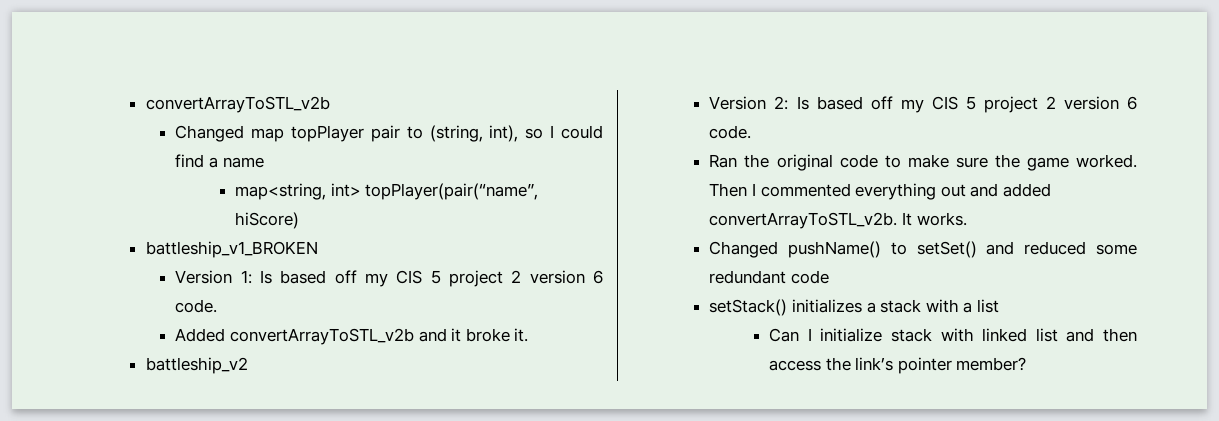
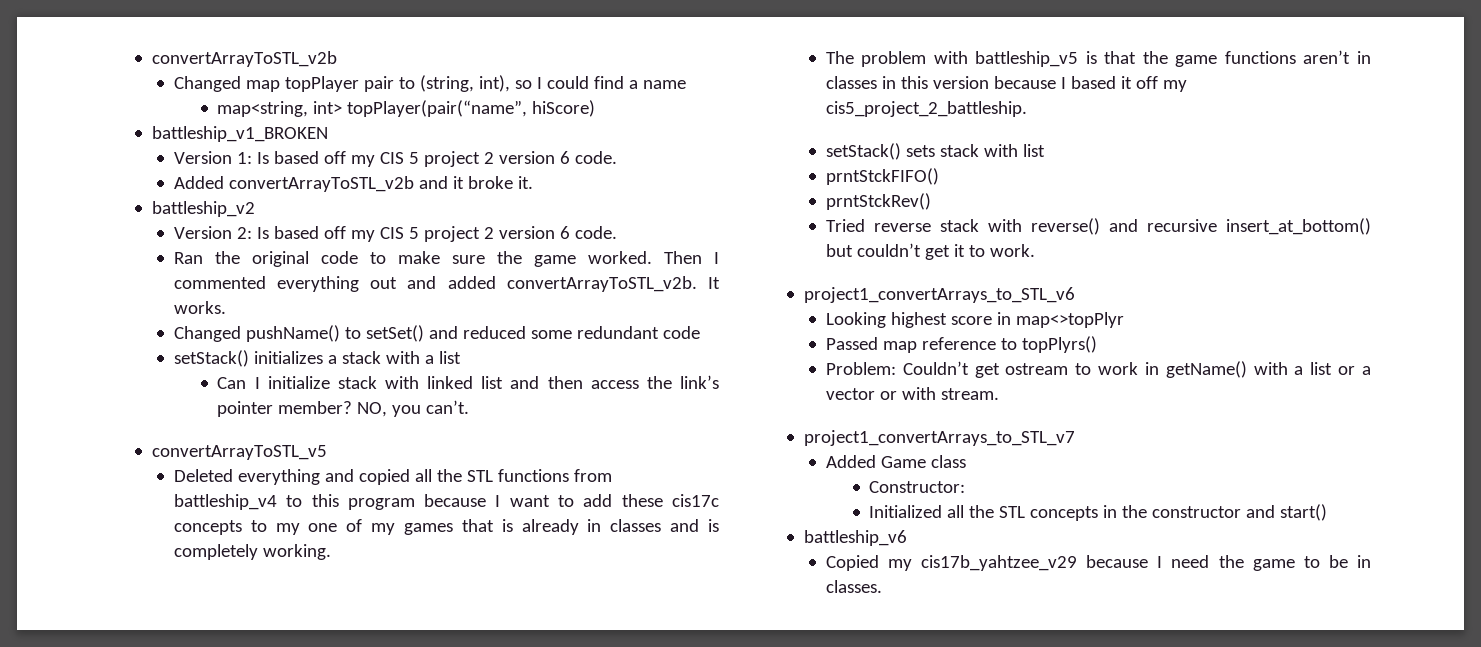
+ NO, you can’t.
+ convertArrayToSTL_v5
+ Deleted everything and copied all the STL functions from battleship_v4 to this program because I want to add these cis17c concepts to my one of my games that is already in classes and is completely working.
+ The problem with battleship_v5 is that the game functions aren’t in classes in this version because I based it off my cis5_project_2_battleship.
+ setStack() sets stack with list
+ prntStckFIFO()
+ prntStckRev()
+ Tried reverse stack with reverse() and recursive insert_at_bottom() but couldn’t get it to work.
+ project1_convertArrays_to_STL_v6
+ Looking highest score in map<>topPlyr
+ Passed map reference to topPlyrs()
+ Problem: Couldn’t get ostream to work in getName() with a list or a vector or with stream.
+ project1_convertArrays_to_STL_v7
+ Added Game class
+ Constructor:
+ Initialized all the STL concepts in the constructor and start()
+ battleship_v6
+ Copied my cis17b_yahtzee_v29 because I need the game to be in classes.

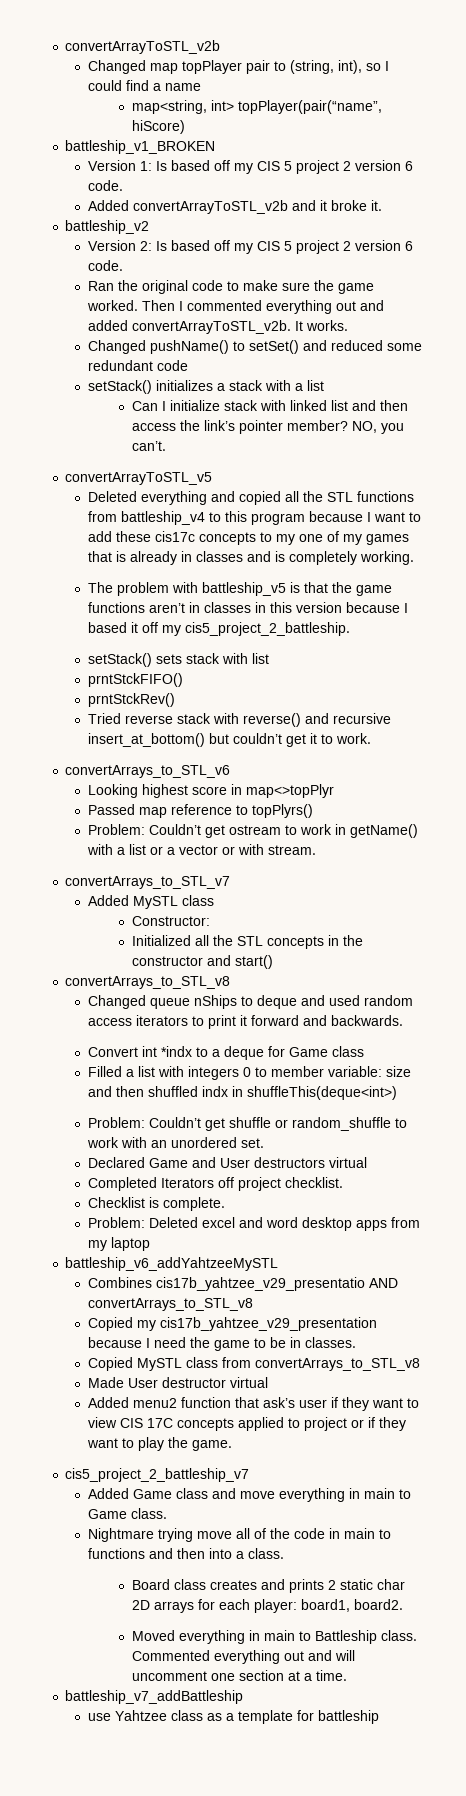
- project1_convertArrays_to_STL_v6
+ convertArrays_to_STL_v6
- project1_convertArrays_to_STL_v7
- Added Game class
+ convertArrays_to_STL_v7
+ Added MySTL class
  Initialized all the STL concepts in the constructor and start()
- battleship_v6
+ convertArrays_to_STL_v8
+ Changed queue nShips to deque and used random access iterators to print it forward and backwards.
+ Convert int *indx to a deque for Game class
+ Filled a list with integers 0 to member variable: size and then shuffled indx in shuffleThis(deque<int>)
+ Problem: Couldn’t get shuffle or random_shuffle to work with an unordered set.
+ Declared Game and User destructors virtual
+ Completed Iterators off project checklist.
+ Checklist is complete.
+ Problem: Deleted excel and word desktop apps from my laptop
+ battleship_v6_addYahtzeeMySTL
+ Combines cis17b_yahtzee_v29_presentatio AND convertArrays_to_STL_v8
- Copied my cis17b_yahtzee_v29 because I need the game to be in classes.
+ Copied my cis17b_yahtzee_v29_presentation because I need the game to be in classes.
+ Copied MySTL class from convertArrays_to_STL_v8
+ Made User destructor virtual
+ Added menu2 function that ask’s user if they want to view CIS 17C concepts applied to project or if they want to play the game.
+ cis5_project_2_battleship_v7
+ Added Game class and move everything in main to Game class.
+ Nightmare trying move all of the code in main to functions and then into a class.
+ Board class creates and prints 2 static char 2D arrays for each player: board1, board2.
+ Moved everything in main to Battleship class. Commented everything out and will uncomment one section at a time.
+ battleship_v7_addBattleship
+ use Yahtzee class as a template for battleship

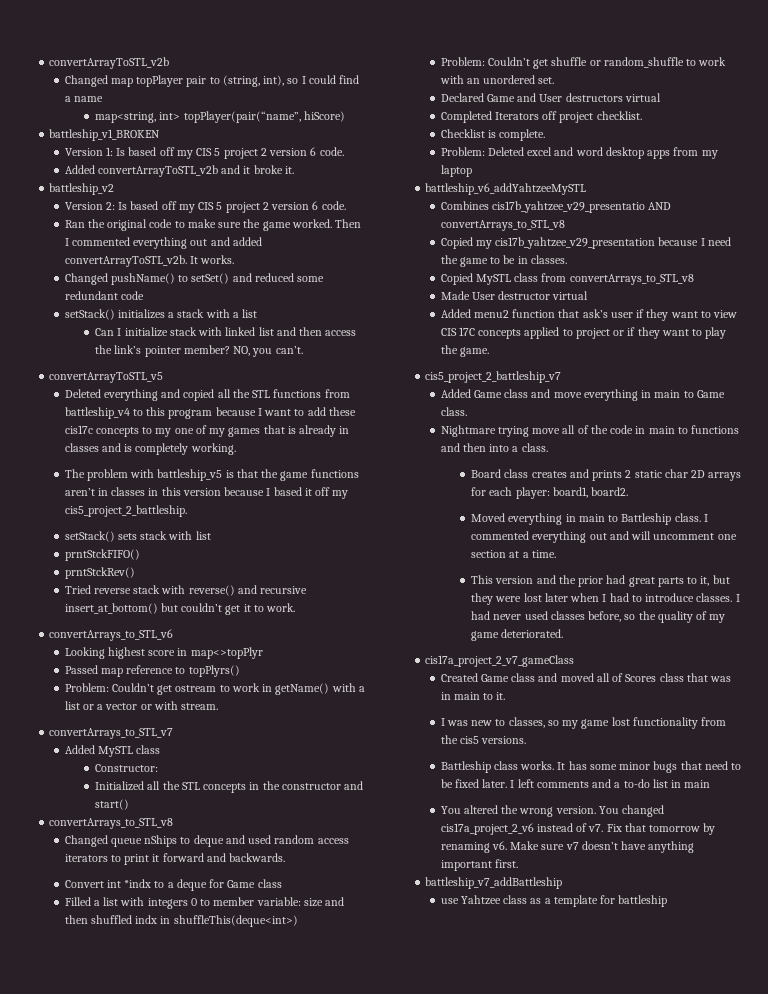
- Commented everything out and will uncomment one section at a time.
+ I commented everything out and will uncomment one section at a time.
+ This version and the prior had great parts to it, but they were lost later when I had to introduce classes. I had never used classes before, so the quality of my game deteriorated.
+ cis17a_project_2_v7_gameClass
+ Created Game class and moved all of Scores class that was in main to it.
+ I was new to classes, so my game lost functionality from the cis5 versions.
+ Battleship class works. It has some minor bugs that need to be fixed later. I left comments and a to-do list in main
+ You altered the wrong version. You changed cis17a_project_2_v6 instead of v7. Fix that tomorrow by renaming v6. Make sure v7 doesn’t have anything important first.

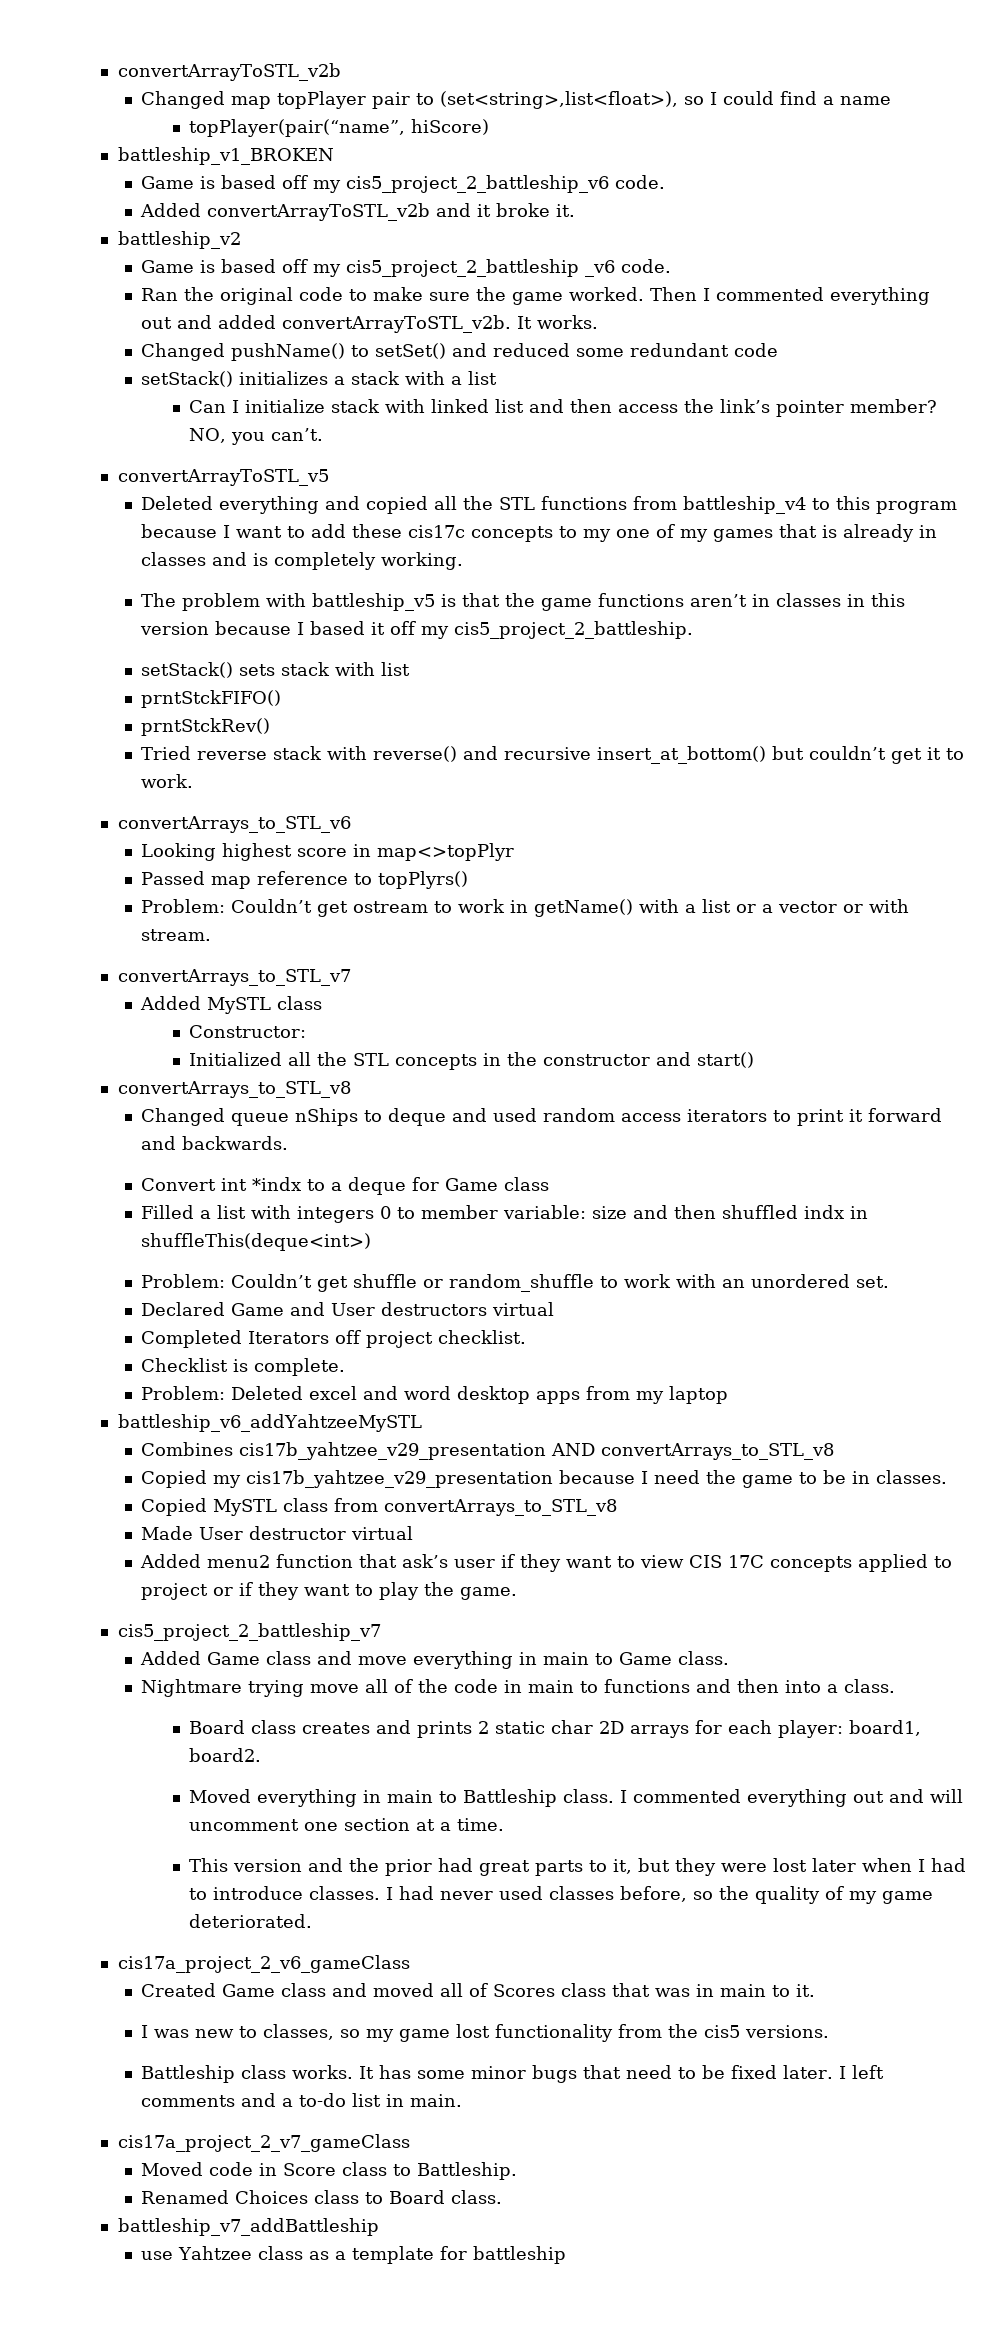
- Changed map topPlayer pair to (string, int), so I could find a name
+ Changed map topPlayer pair to (set<string>,list<float>), so I could find a name
- map<string, int> topPlayer(pair(“name”, hiScore)
+ topPlayer(pair(“name”, hiScore)
- Version 1: Is based off my CIS 5 project 2 version 6 code.
+ Game is based off my cis5_project_2_battleship_v6 code.
- Version 2: Is based off my CIS 5 project 2 version 6 code.
+ Game is based off my cis5_project_2_battleship _v6 code.
- Combines cis17b_yahtzee_v29_presentatio AND convertArrays_to_STL_v8
+ Combines cis17b_yahtzee_v29_presentation AND convertArrays_to_STL_v8
- cis17a_project_2_v7_gameClass
+ cis17a_project_2_v6_gameClass
- I left comments and a to-do list in main
- You altered the wrong version. You changed cis17a_project_2_v6 instead of v7. Fix that tomorrow by renaming v6. Make sure v7 doesn’t have anything important first.
+ I left comments and a to-do list in main.
+ cis17a_project_2_v7_gameClass
+ Moved code in Score class to Battleship.
+ Renamed Choices class to Board class.

